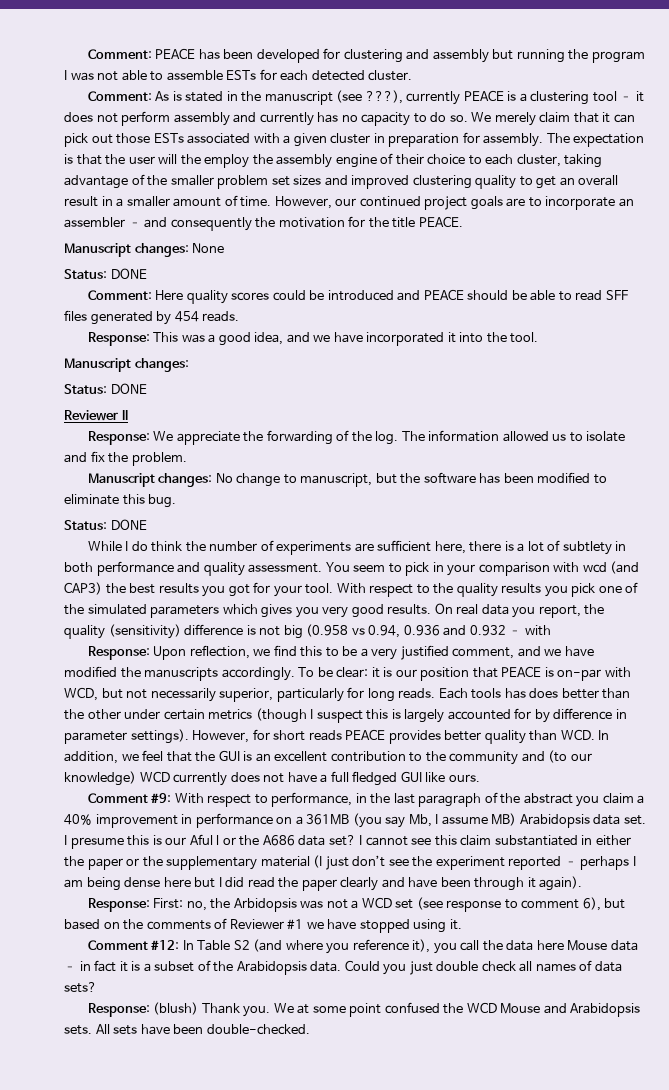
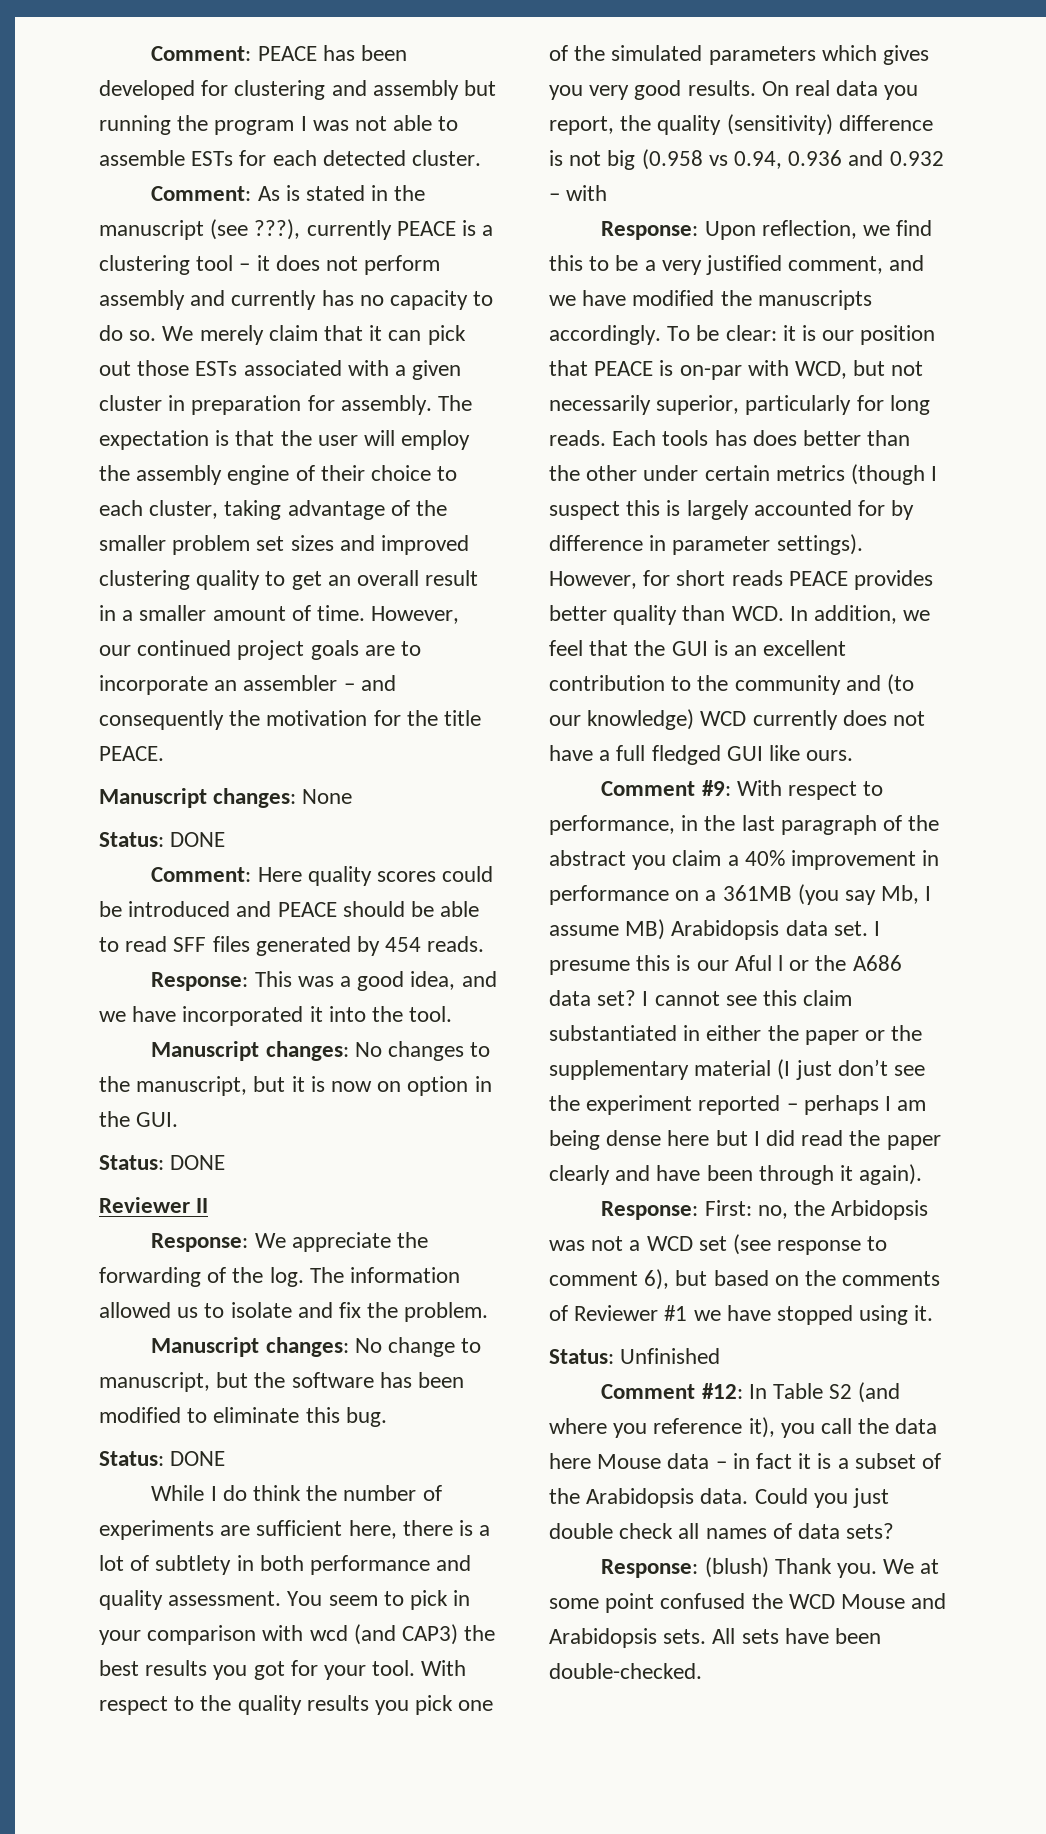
- The expectation is that the user will the employ the assembly engine of their choice to each cluster, taking advantage of the smaller problem set sizes and improved clustering quality to get an overall result in a smaller amount of time.
+ The expectation is that the user will employ the assembly engine of their choice to each cluster, taking advantage of the smaller problem set sizes and improved clustering quality to get an overall result in a smaller amount of time.
  Response: This was a good idea, and we have incorporated it into the tool.
- Manuscript changes:
+ Manuscript changes: No changes to the manuscript, but it is now on option in the GUI.
+ Status: Unfinished

